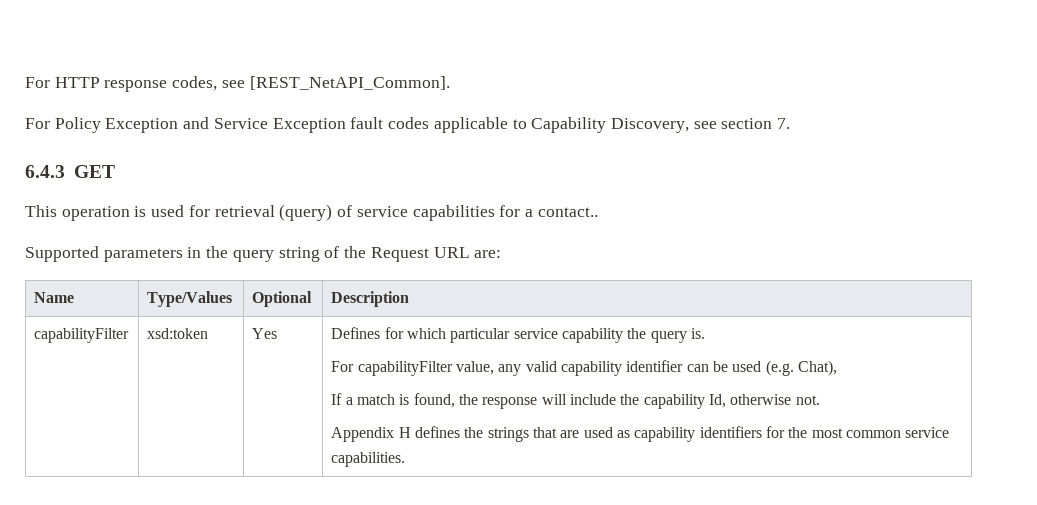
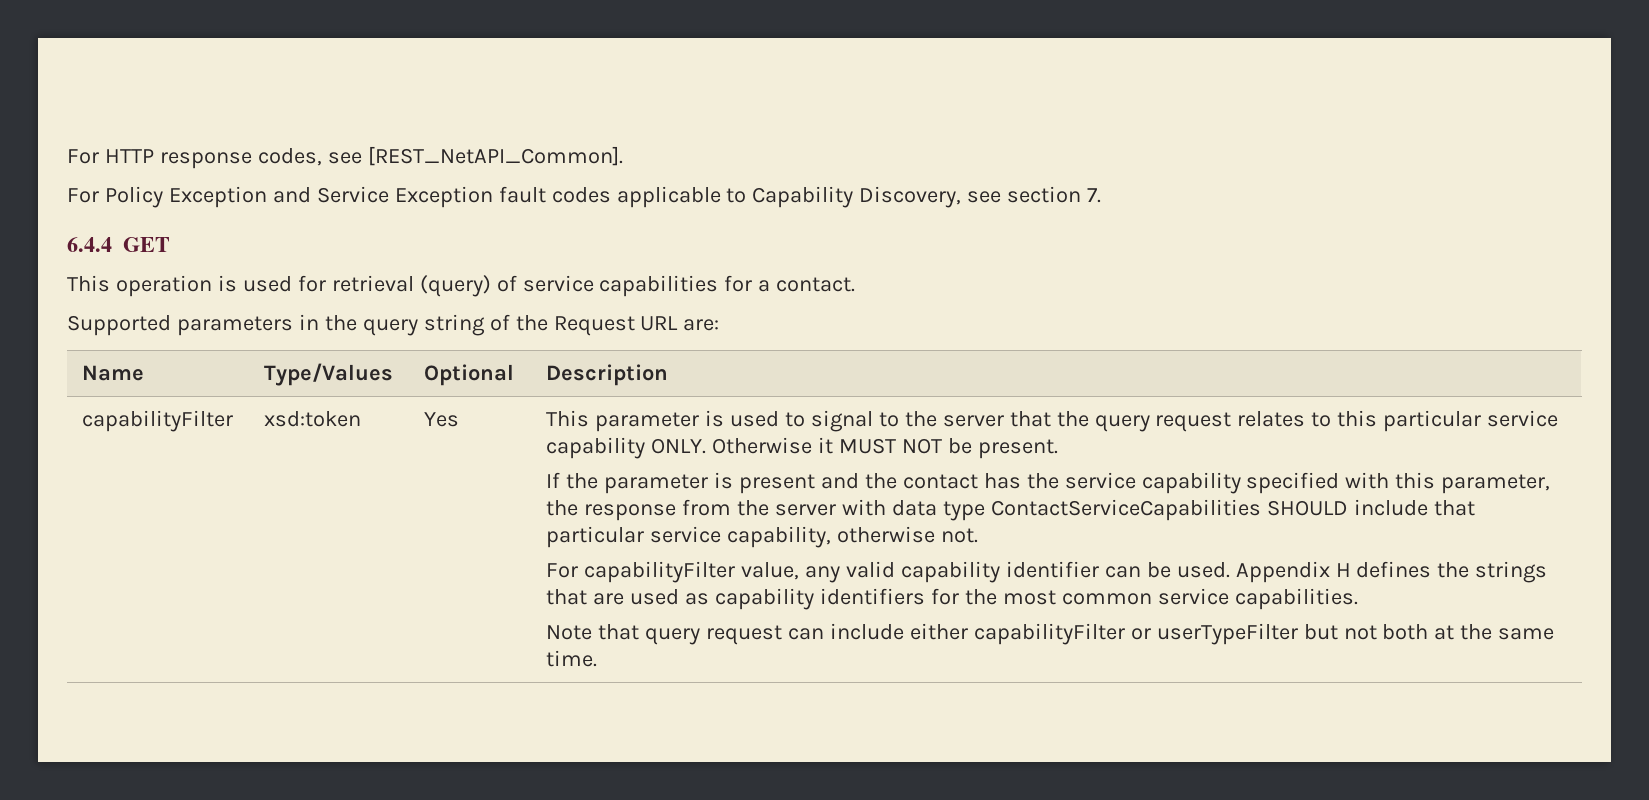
- 6.4.3 GET
+ 6.4.4 GET
- This operation is used for retrieval (query) of service capabilities for a contact..
+ This operation is used for retrieval (query) of service capabilities for a contact.
- Defines for which particular service capability the query is.
+ This parameter is used to signal to the server that the query request relates to this particular service capability ONLY. Otherwise it MUST NOT be present.
+ If the parameter is present and the contact has the service capability specified with this parameter, the response from the server with data type ContactServiceCapabilities SHOULD include that particular service capability, otherwise not.
- For capabilityFilter value, any valid capability identifier can be used (e.g. Chat),
- If a match is found, the response will include the capability Id, otherwise not.
- Appendix H defines the strings that are used as capability identifiers for the most common service capabilities.
+ For capabilityFilter value, any valid capability identifier can be used. Appendix H defines the strings that are used as capability identifiers for the most common service capabilities.
+ Note that query request can include either capabilityFilter or userTypeFilter but not both at the same time.

